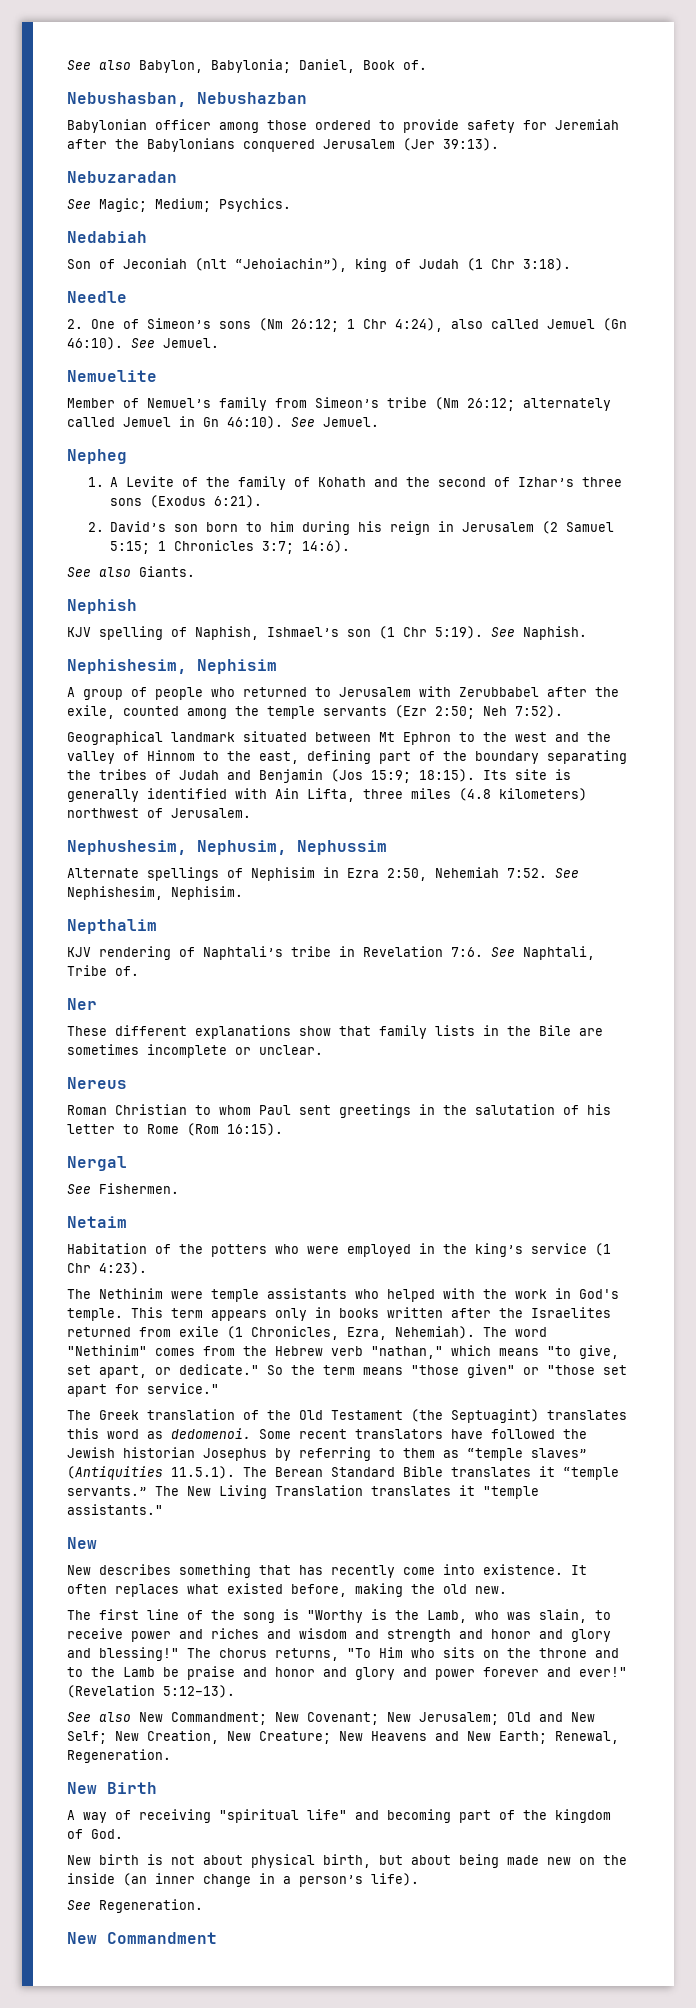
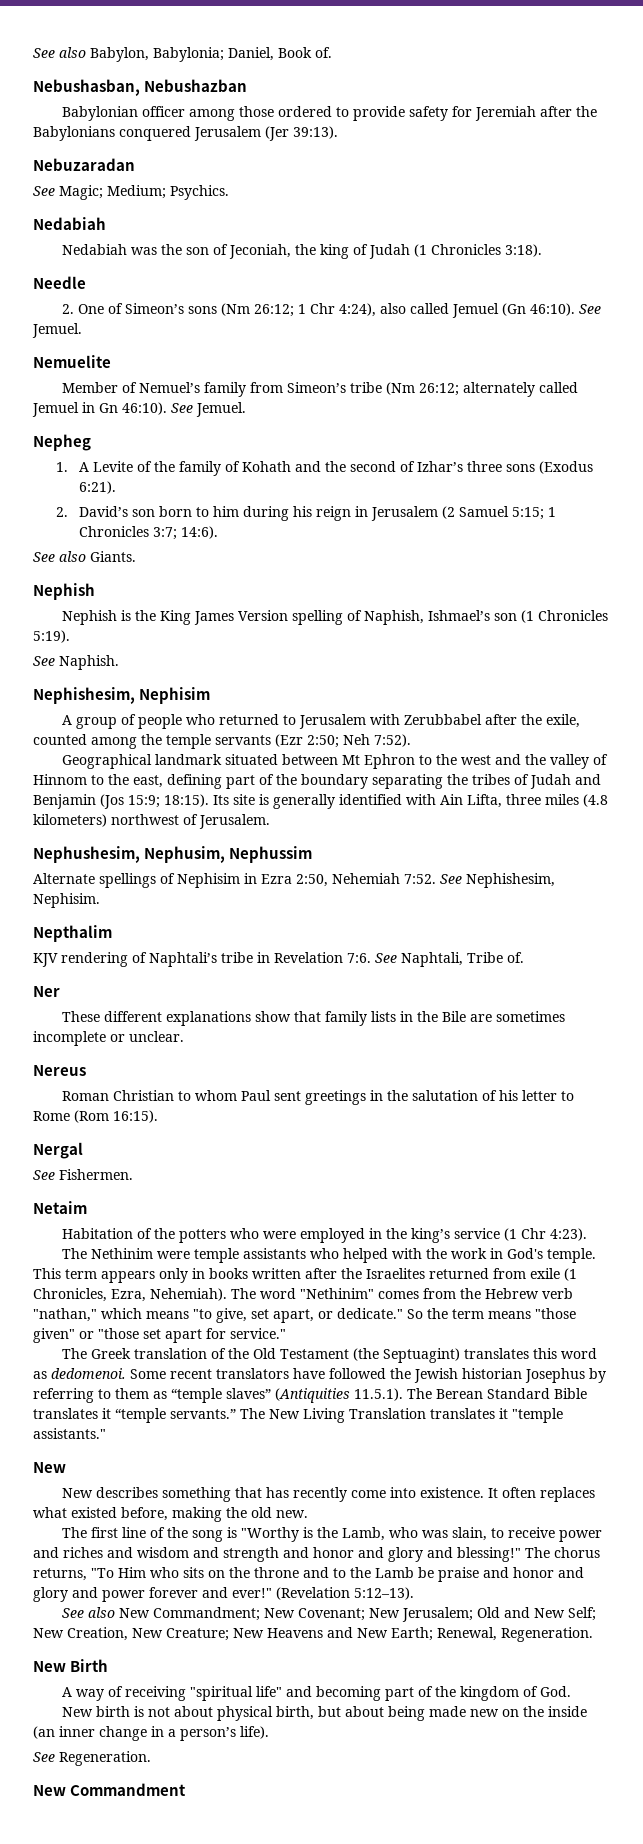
- Son of Jeconiah (nlt “Jehoiachin”), king of Judah (1 Chr 3:18).
+ Nedabiah was the son of Jeconiah, the king of Judah (1 Chronicles 3:18).
- KJV spelling of Naphish, Ishmael’s son (1 Chr 5:19). See Naphish.
+ Nephish is the King James Version spelling of Naphish, Ishmael’s son (1 Chronicles 5:19).
+ See Naphish.

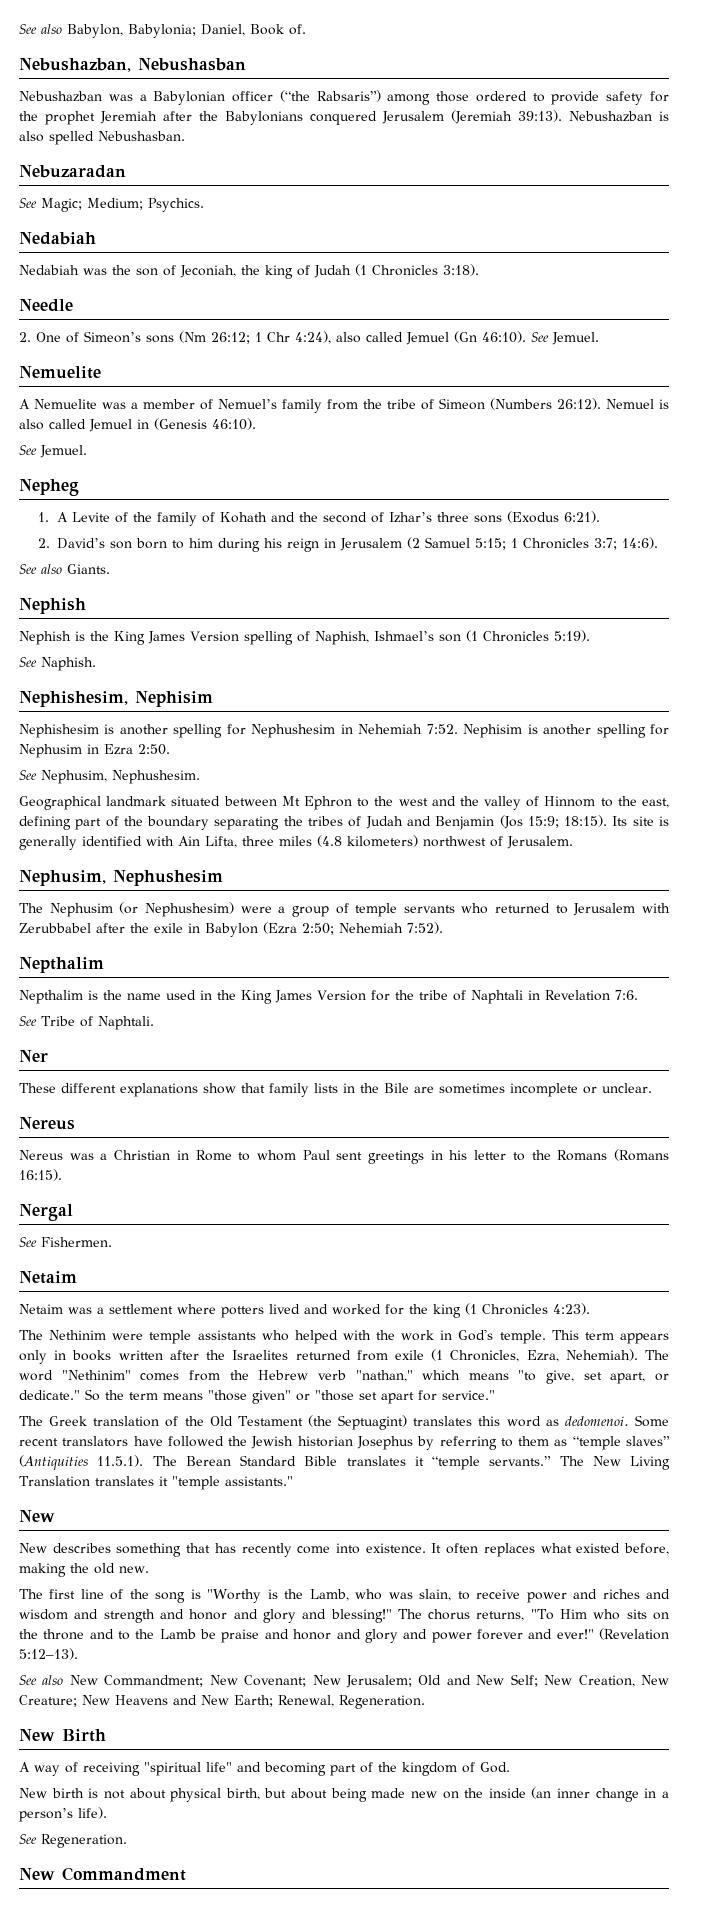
- Nebushasban, Nebushazban
- Babylonian officer among those ordered to provide safety for Jeremiah after the Babylonians conquered Jerusalem (Jer 39:13).
+ Nebushazban, Nebushasban
+ Nebushazban was a Babylonian officer (“the Rabsaris”) among those ordered to provide safety for the prophet Jeremiah after the Babylonians conquered Jerusalem (Jeremiah 39:13). Nebushazban is also spelled Nebushasban.
- Member of Nemuel’s family from Simeon’s tribe (Nm 26:12; alternately called Jemuel in Gn 46:10). See Jemuel.
+ A Nemuelite was a member of Nemuel’s family from the tribe of Simeon (Numbers 26:12). Nemuel is also called Jemuel in (Genesis 46:10).
+ See Jemuel.
- A group of people who returned to Jerusalem with Zerubbabel after the exile, counted among the temple servants (Ezr 2:50; Neh 7:52).
+ Nephishesim is another spelling for Nephushesim in Nehemiah 7:52. Nephisim is another spelling for Nephusim in Ezra 2:50.
+ See Nephusim, Nephushesim.
- Nephushesim, Nephusim, Nephussim
- Alternate spellings of Nephisim in Ezra 2:50, Nehemiah 7:52. See Nephishesim, Nephisim.
+ Nephusim, Nephushesim
+ The Nephusim (or Nephushesim) were a group of temple servants who returned to Jerusalem with Zerubbabel after the exile in Babylon (Ezra 2:50; Nehemiah 7:52).
  Nepthalim
- KJV rendering of Naphtali’s tribe in Revelation 7:6. See Naphtali, Tribe of.
+ Nepthalim is the name used in the King James Version for the tribe of Naphtali in Revelation 7:6.
+ See Tribe of Naphtali.
- Roman Christian to whom Paul sent greetings in the salutation of his letter to Rome (Rom 16:15).
+ Nereus was a Christian in Rome to whom Paul sent greetings in his letter to the Romans (Romans 16:15).
- Habitation of the potters who were employed in the king’s service (1 Chr 4:23).
+ Netaim was a settlement where potters lived and worked for the king (1 Chronicles 4:23).

